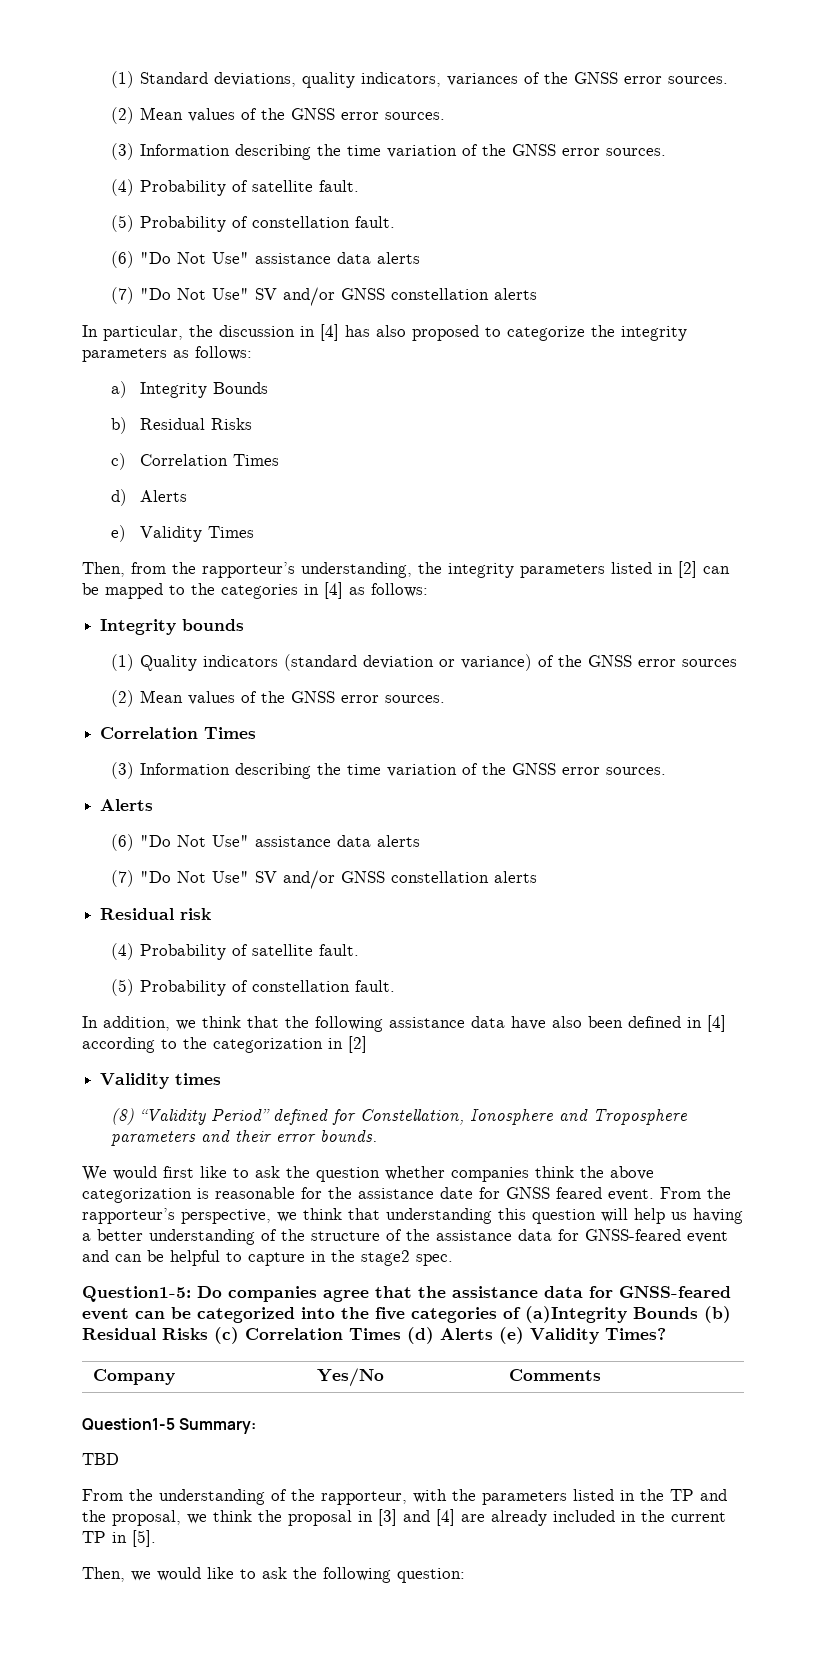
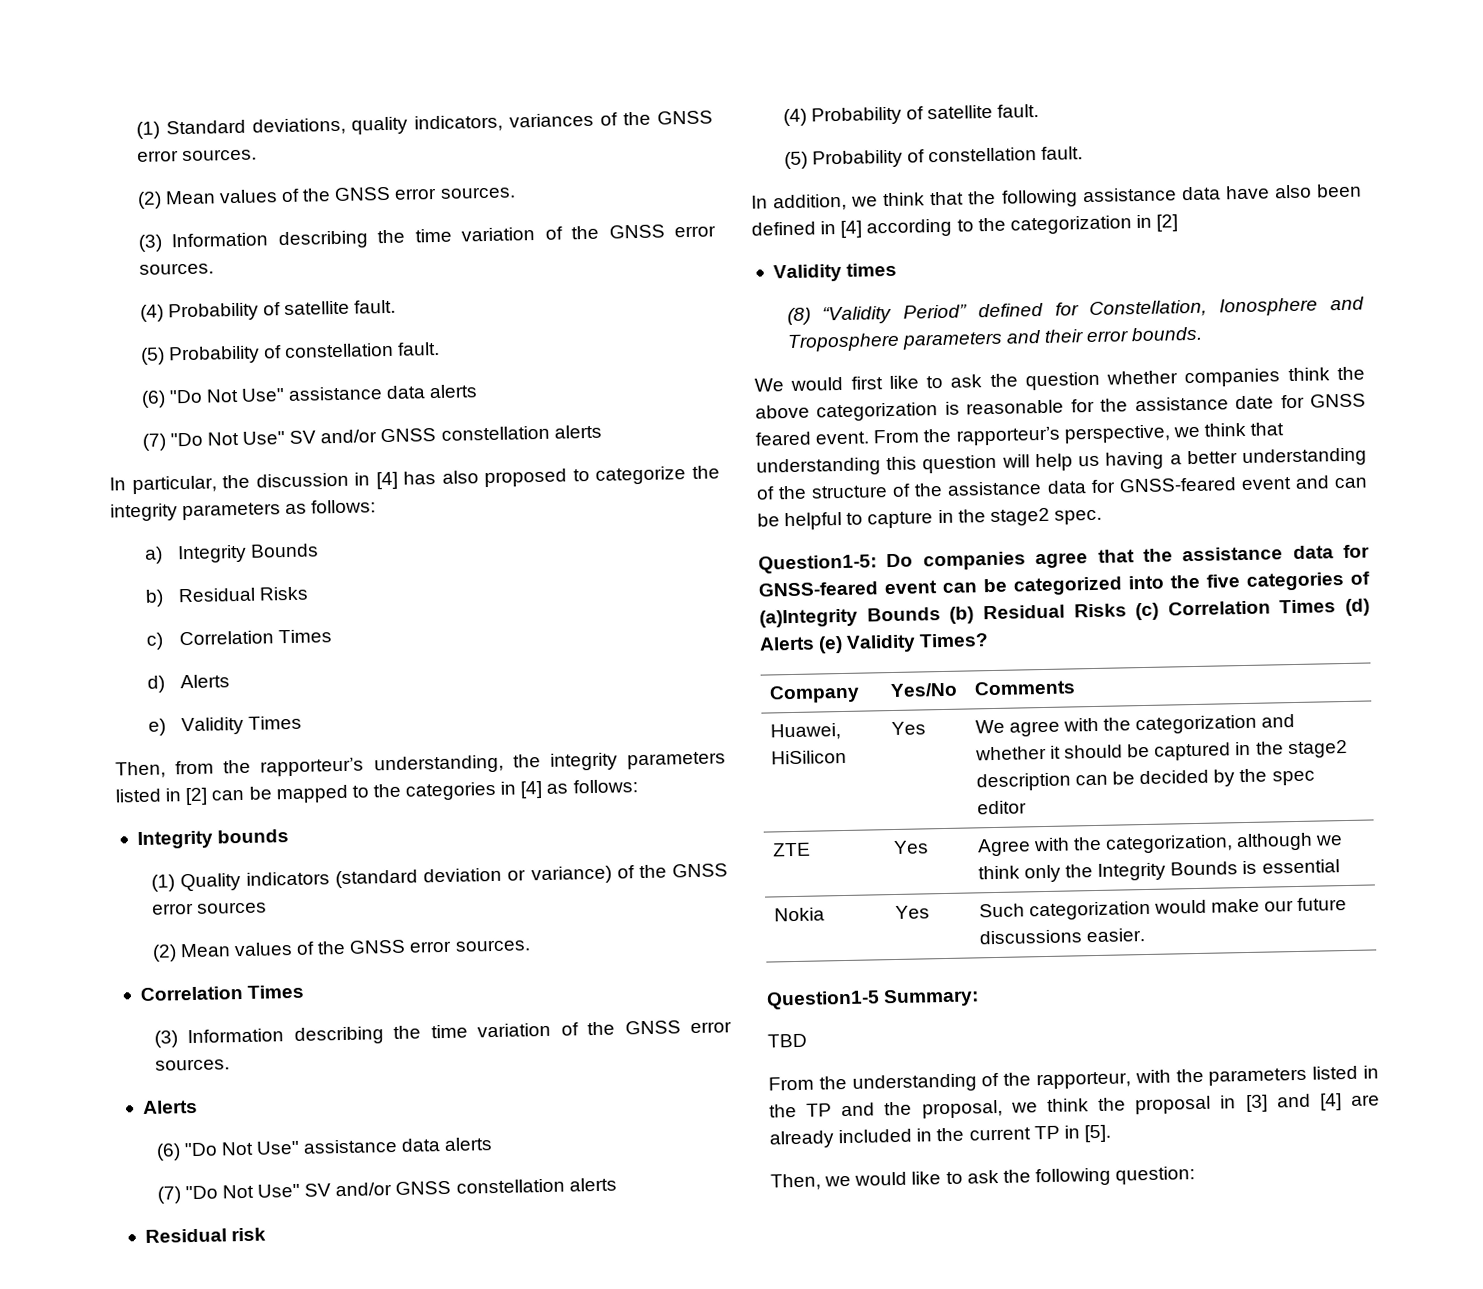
+ Huawei, HiSilicon | Yes | We agree with the categorization and whether it should be captured in the stage2 description can be decided by the spec editor
+ ZTE | Yes | Agree with the categorization, although we think only the Integrity Bounds is essential
+ Nokia | Yes | Such categorization would make our future discussions easier.

